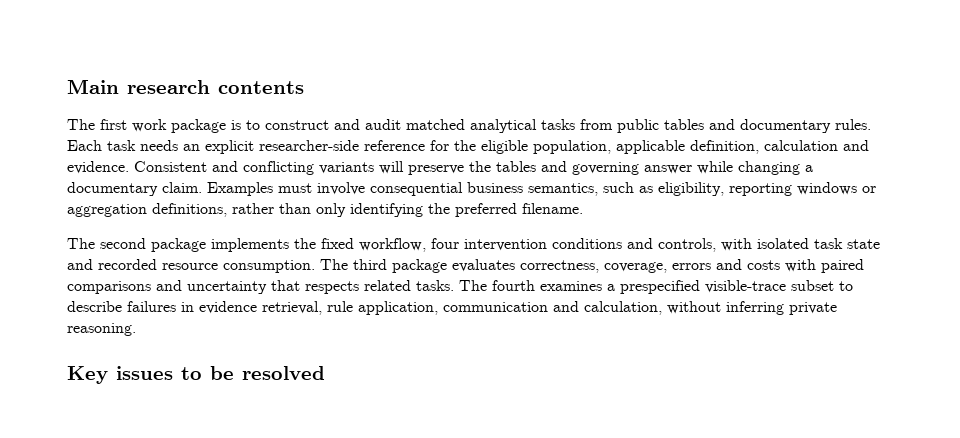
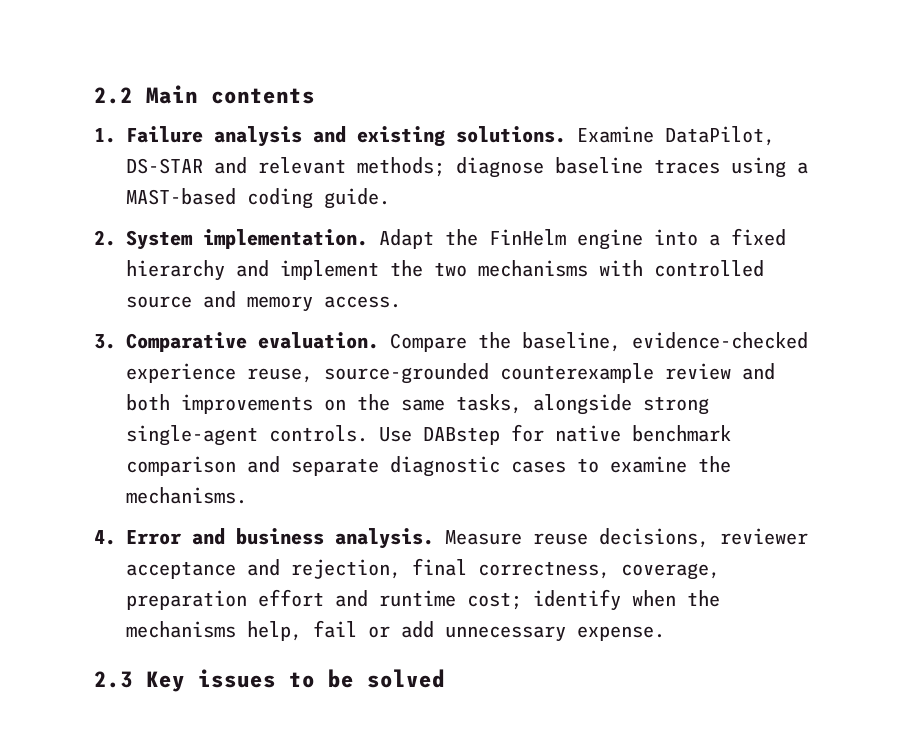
- Main research contents
+ 2.2 Main contents
- The first work package is to construct and audit matched analytical tasks from public tables and documentary rules. Each task needs an explicit researcher-side reference for the eligible population, applicable definition, calculation and evidence. Consistent and conflicting variants will preserve the tables and governing answer while changing a documentary claim. Examples must involve consequential business semantics, such as eligibility, reporting windows or aggregation definitions, rather than only identifying the preferred filename.
- The second package implements the fixed workflow, four intervention conditions and controls, with isolated task state and recorded resource consumption. The third package evaluates correctness, coverage, errors and costs with paired comparisons and uncertainty that respects related tasks. The fourth examines a prespecified visible-trace subset to describe failures in evidence retrieval, rule application, communication and calculation, without inferring private reasoning.
- Key issues to be resolved
+ 1. Failure analysis and existing solutions. Examine DataPilot, DS-STAR and relevant methods; diagnose baseline traces using a MAST-based coding guide.
+ 2. System implementation. Adapt the FinHelm engine into a fixed hierarchy and implement the two mechanisms with controlled source and memory access.
+ 3. Comparative evaluation. Compare the baseline, evidence-checked experience reuse, source-grounded counterexample review and both improvements on the same tasks, alongside strong single-agent controls. Use DABstep for native benchmark comparison and separate diagnostic cases to examine the mechanisms.
+ 4. Error and business analysis. Measure reuse decisions, reviewer acceptance and rejection, final correctness, coverage, preparation effort and runtime cost; identify when the mechanisms help, fail or add unnecessary expense.
+ 2.3 Key issues to be solved

